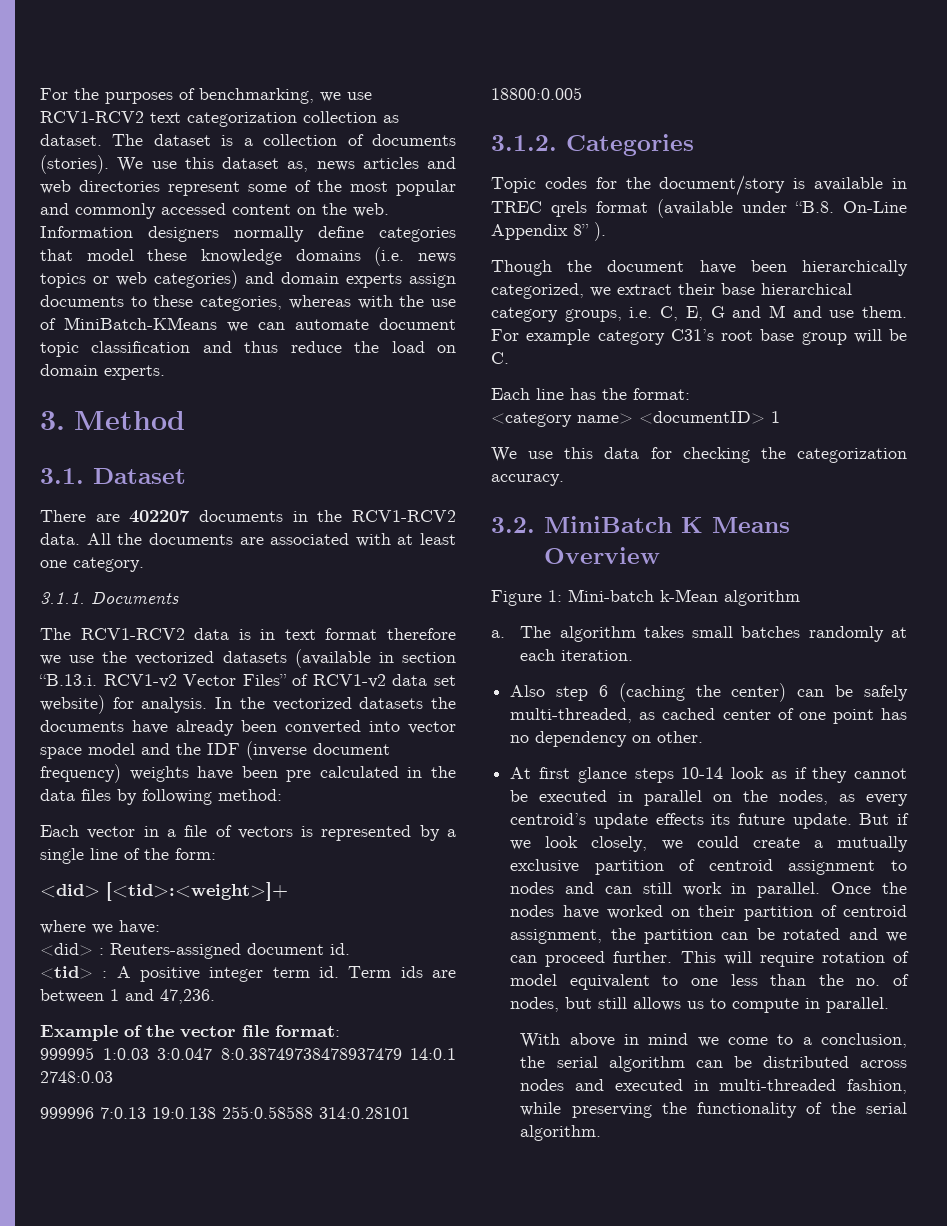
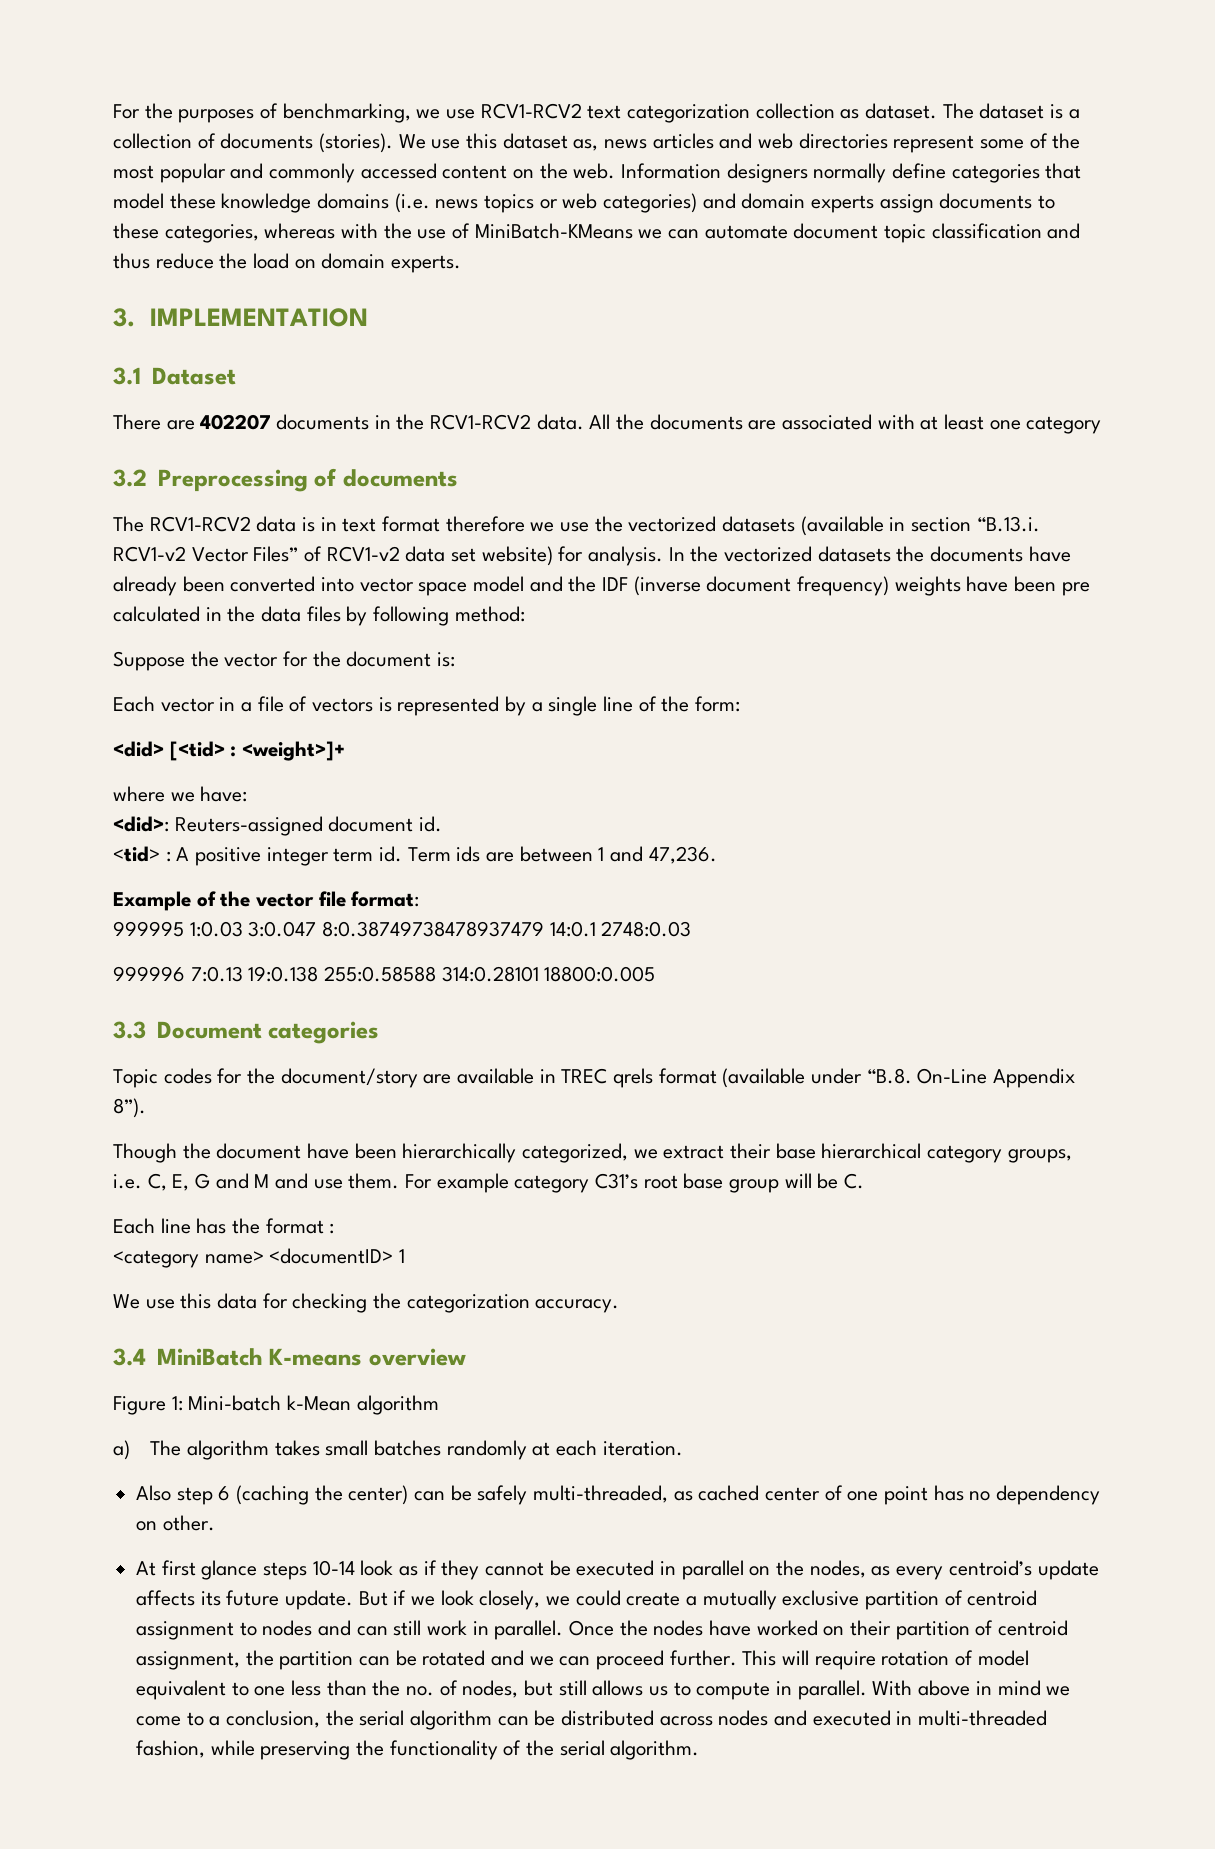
- 3. Method
- 3.1. Dataset
+ 3. IMPLEMENTATION
+ 3.1 Dataset
- All the documents are associated with at least one category.
- 3.1.1. Documents
+ All the documents are associated with at least one category
+ 3.2 Preprocessing of documents
+ Suppose the vector for the document is:
- <did> [<tid>:<weight>]+
+ <did> [<tid> : <weight>]+
- <did> : Reuters-assigned document id.
+ <did>: Reuters-assigned document id.
- 3.1.2. Categories
+ 3.3 Document categories
- Topic codes for the document/story is available in TREC qrels format (available under “B.8. On-Line Appendix 8” ).
+ Topic codes for the document/story are available in TREC qrels format (available under “B.8. On-Line Appendix 8”).
- Each line has the format:
+ Each line has the format :
- 3.2. MiniBatch K Means Overview
+ 3.4 MiniBatch K-means overview
- a. The algorithm takes small batches randomly at each iteration.
+ a) The algorithm takes small batches randomly at each iteration.
- At first glance steps 10-14 look as if they cannot be executed in parallel on the nodes, as every centroid’s update effects its future update.
+ At first glance steps 10-14 look as if they cannot be executed in parallel on the nodes, as every centroid’s update affects its future update.
- This will require rotation of model equivalent to one less than the no. of nodes, but still allows us to compute in parallel.
- With above in mind we come to a conclusion, the serial algorithm can be distributed across nodes and executed in multi-threaded fashion, while preserving the functionality of the serial algorithm.
+ This will require rotation of model equivalent to one less than the no. of nodes, but still allows us to compute in parallel. With above in mind we come to a conclusion, the serial algorithm can be distributed across nodes and executed in multi-threaded fashion, while preserving the functionality of the serial algorithm.

